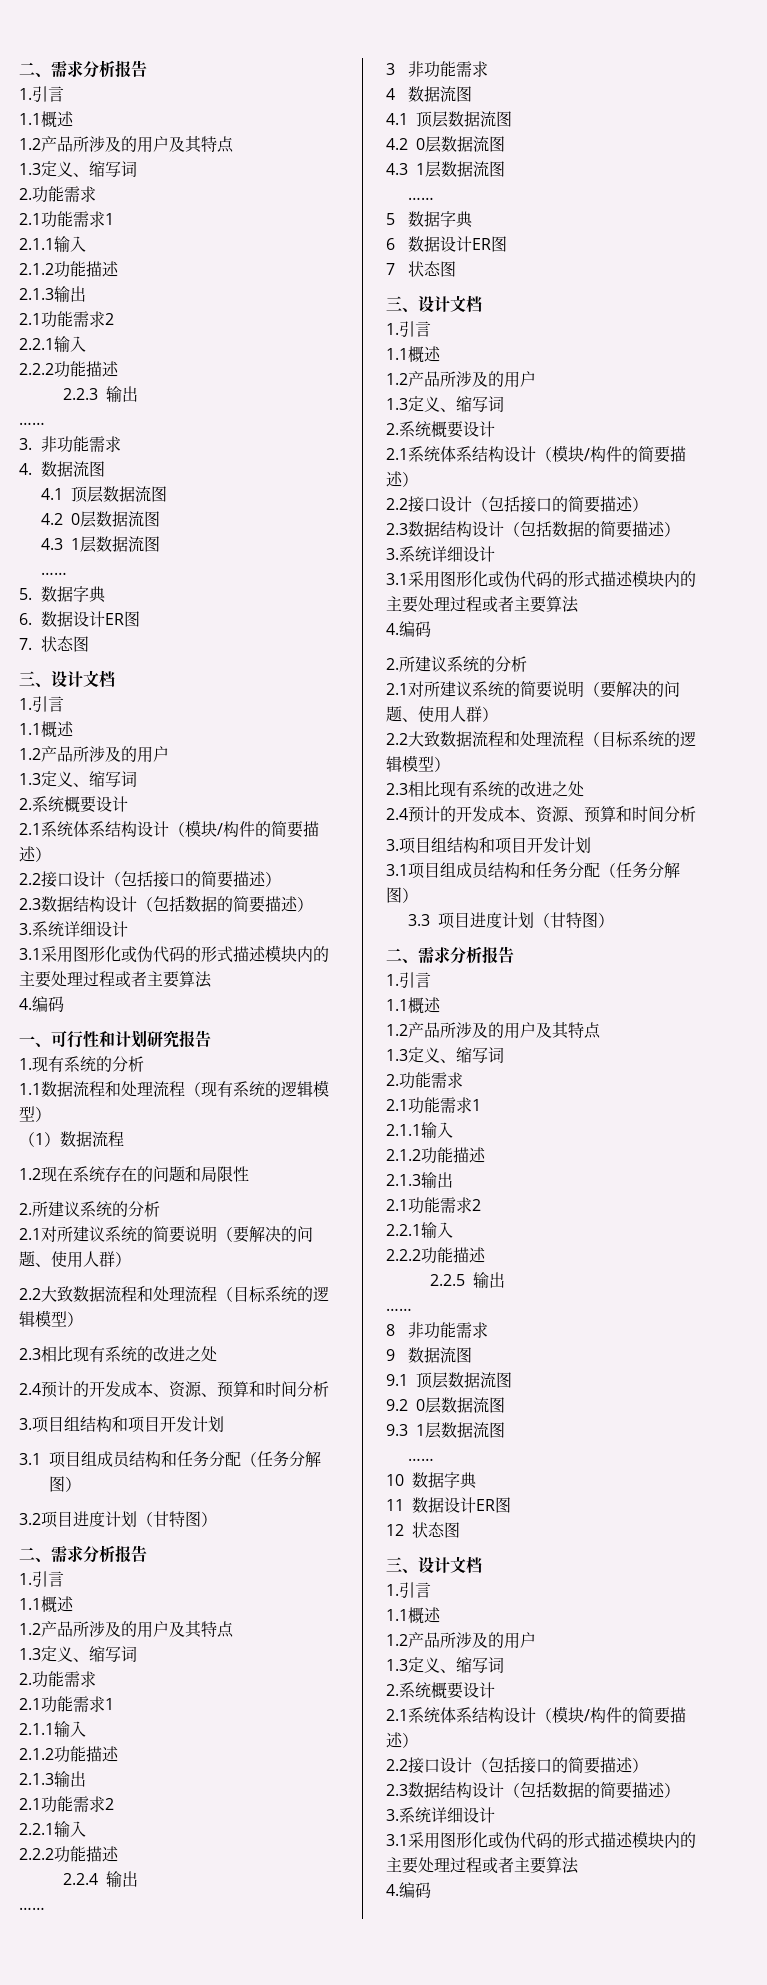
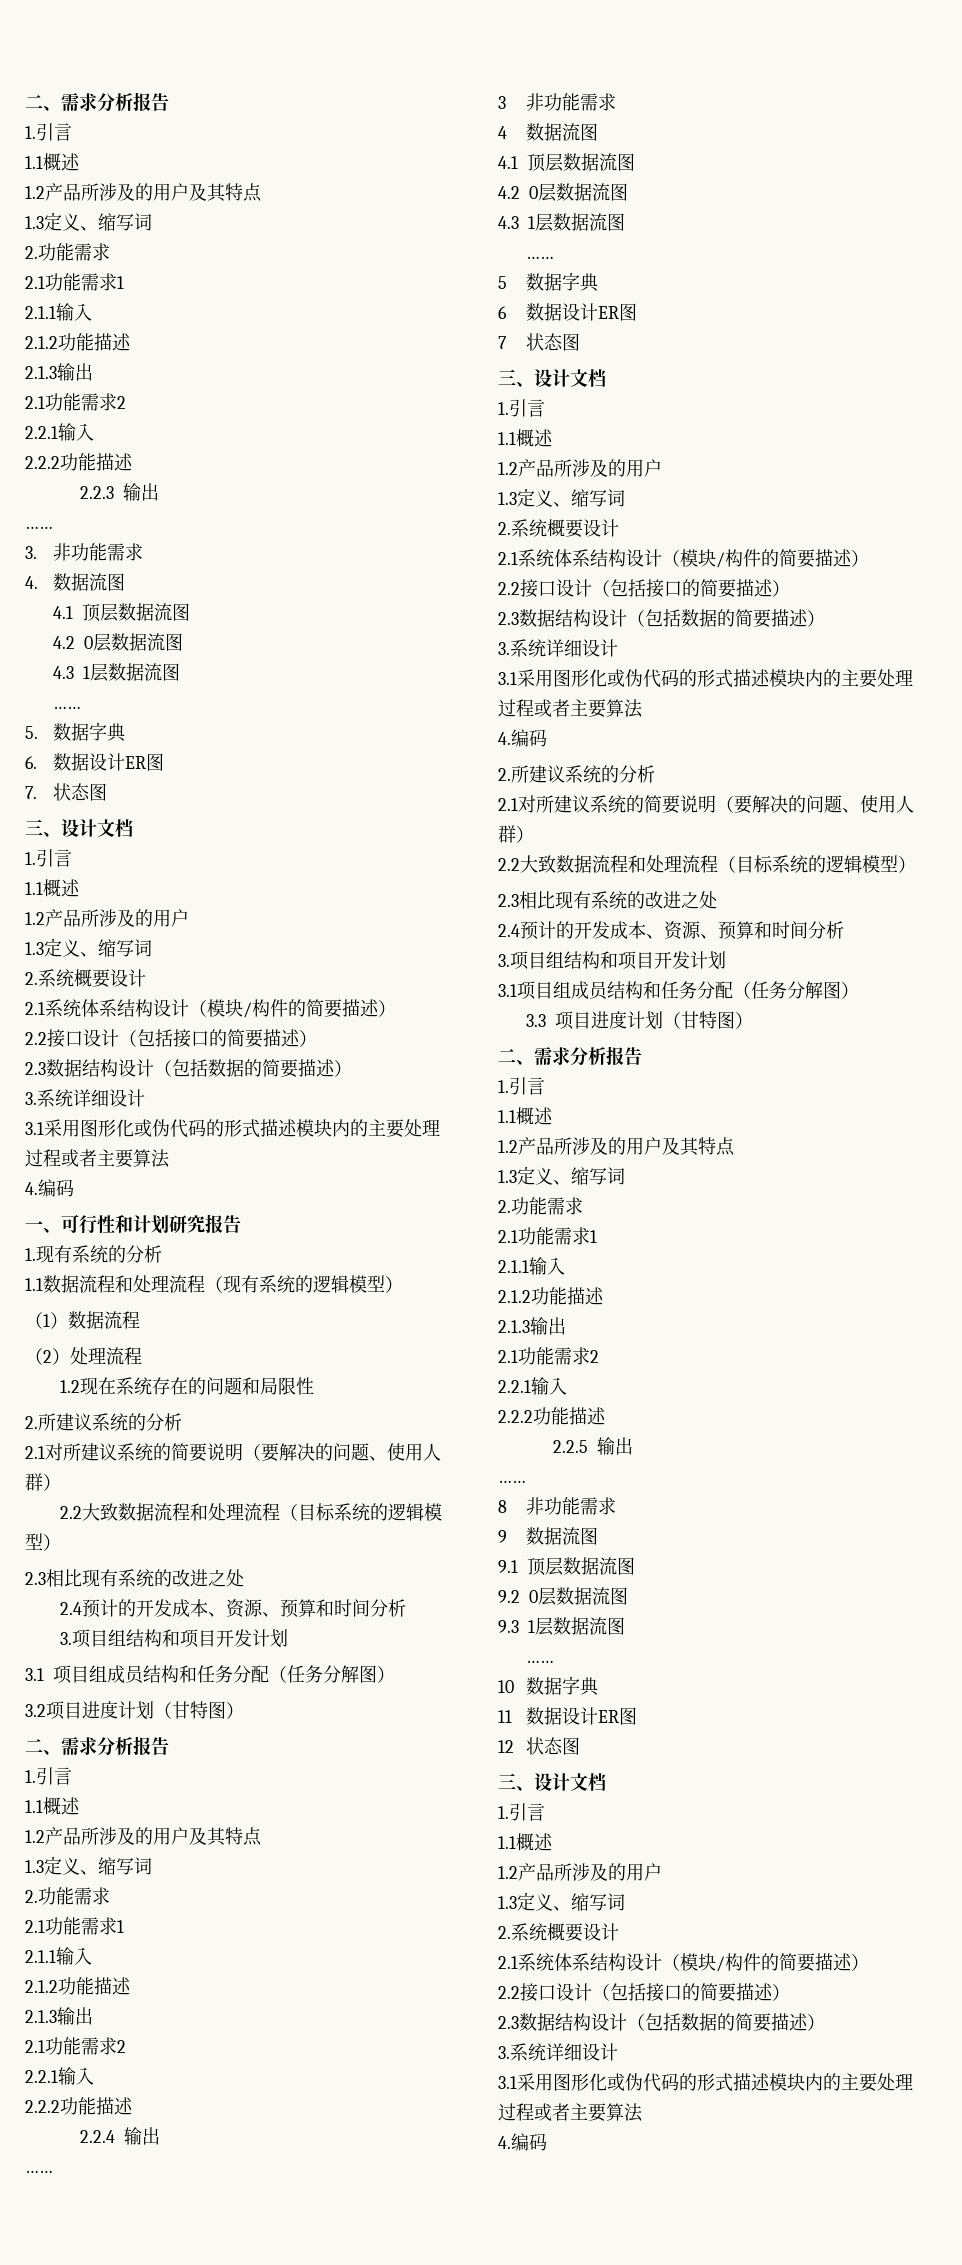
+ （2）处理流程

